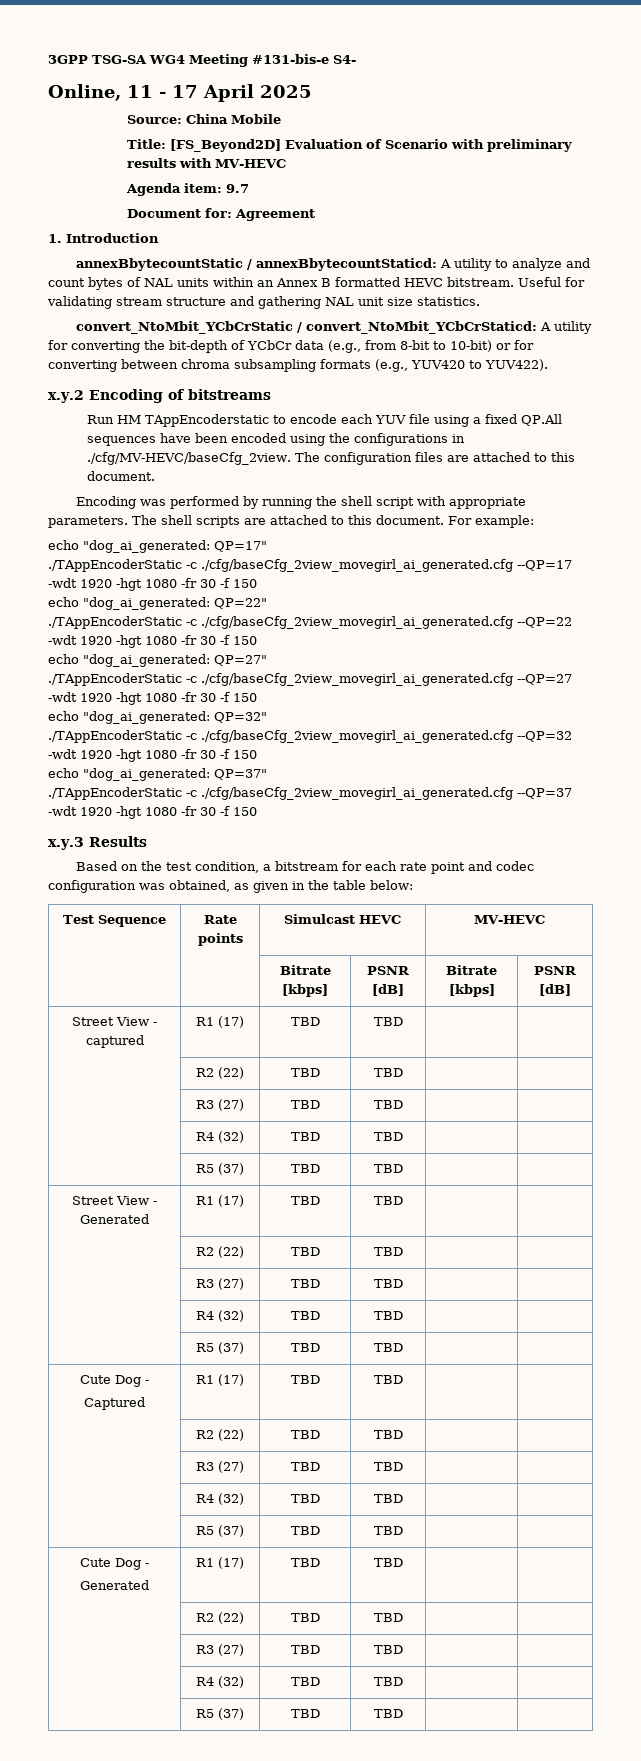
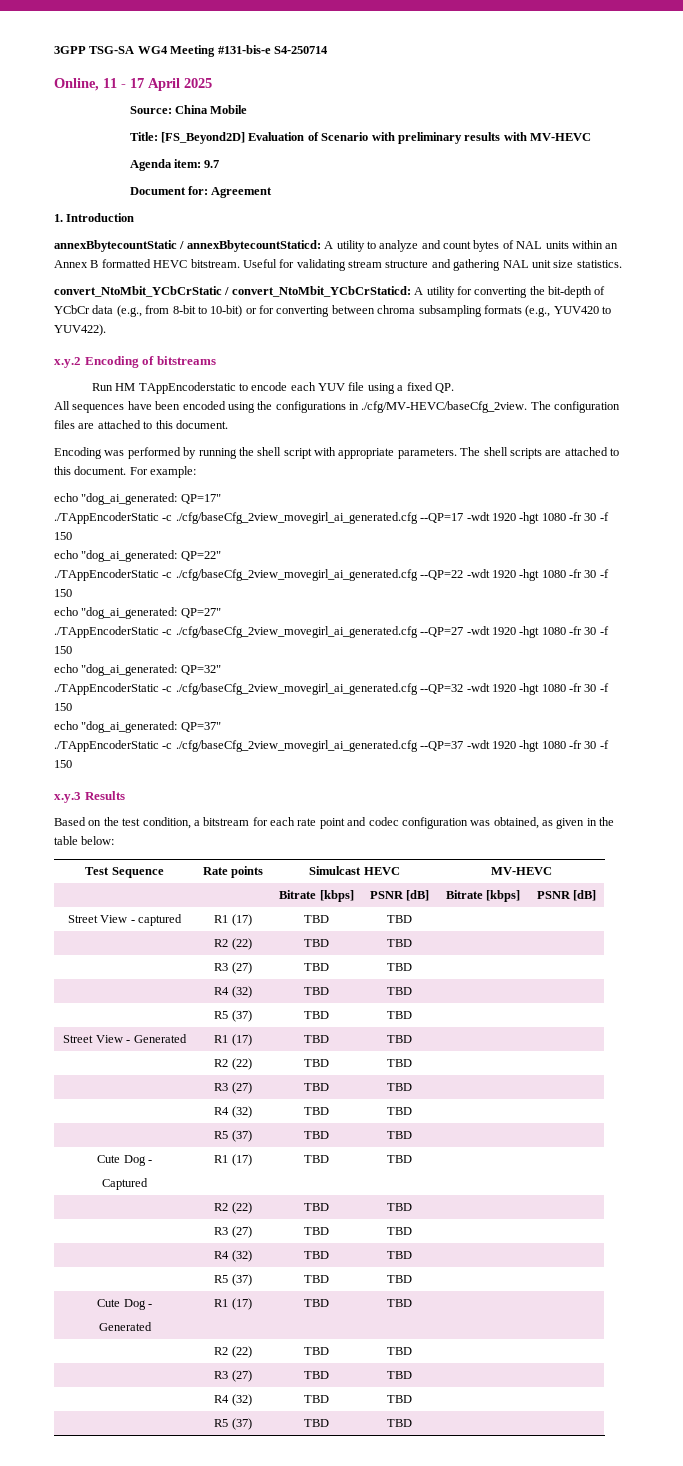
- 3GPP TSG-SA WG4 Meeting #131-bis-e S4-
+ 3GPP TSG-SA WG4 Meeting #131-bis-e S4-250714
- Run HM TAppEncoderstatic to encode each YUV file using a fixed QP.All sequences have been encoded using the configurations in ./cfg/MV-HEVC/baseCfg_2view. The configuration files are attached to this document.
+ Run HM TAppEncoderstatic to encode each YUV file using a fixed QP.
+ All sequences have been encoded using the configurations in ./cfg/MV-HEVC/baseCfg_2view. The configuration files are attached to this document.

